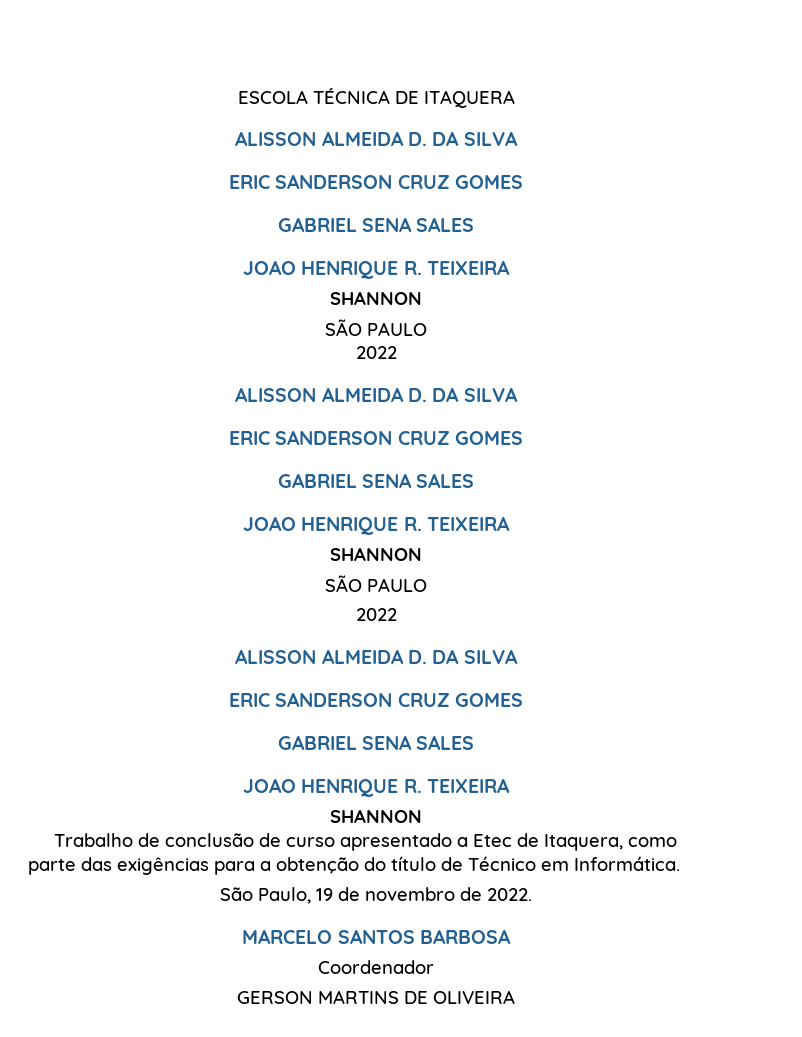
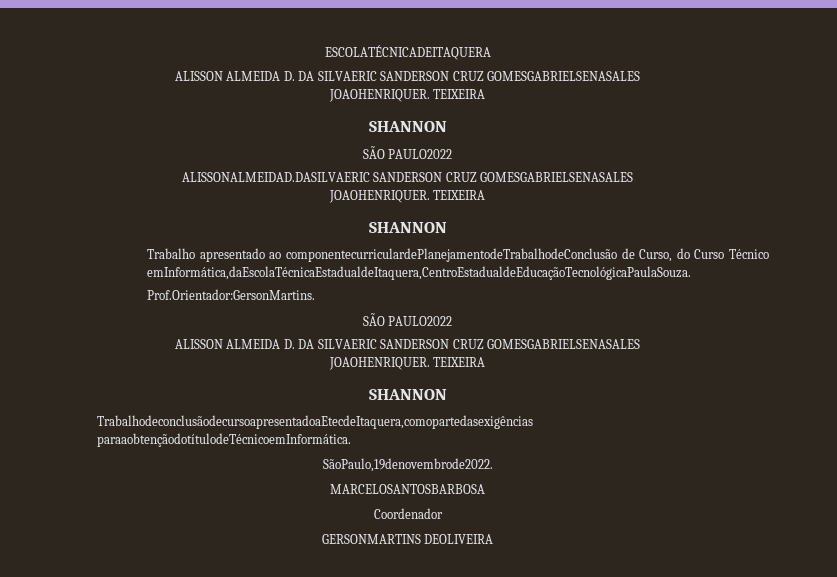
- ESCOLA TÉCNICA DE ITAQUERA
- ALISSON ALMEIDA D. DA SILVA
- ERIC SANDERSON CRUZ GOMES
- GABRIEL SENA SALES
- JOAO HENRIQUE R. TEIXEIRA
+ ESCOLATÉCNICADEITAQUERA
+ ALISSON ALMEIDA D. DA SILVAERIC SANDERSON CRUZ GOMESGABRIELSENASALES
+ JOAOHENRIQUER. TEIXEIRA
  SHANNON
- SÃO PAULO
- 2022
- ALISSON ALMEIDA D. DA SILVA
- ERIC SANDERSON CRUZ GOMES
- GABRIEL SENA SALES
- JOAO HENRIQUE R. TEIXEIRA
+ SÃO PAULO2022
+ ALISSONALMEIDAD.DASILVAERIC SANDERSON CRUZ GOMESGABRIELSENASALES
+ JOAOHENRIQUER. TEIXEIRA
  SHANNON
- SÃO PAULO
- 2022
- ALISSON ALMEIDA D. DA SILVA
- ERIC SANDERSON CRUZ GOMES
- GABRIEL SENA SALES
- JOAO HENRIQUE R. TEIXEIRA
+ Trabalho apresentado ao componentecurriculardePlanejamentodeTrabalhodeConclusão de Curso, do Curso Técnico emInformática,daEscolaTécnicaEstadualdeItaquera,CentroEstadualdeEducaçãoTecnológicaPaulaSouza.
+ Prof.Orientador:GersonMartins.
+ SÃO PAULO2022
+ ALISSON ALMEIDA D. DA SILVAERIC SANDERSON CRUZ GOMESGABRIELSENASALES
+ JOAOHENRIQUER. TEIXEIRA
  SHANNON
- Trabalho de conclusão de curso apresentado a Etec de Itaquera, como parte das exigências para a obtenção do título de Técnico em Informática.
- São Paulo, 19 de novembro de 2022.
- MARCELO SANTOS BARBOSA
+ TrabalhodeconclusãodecursoapresentadoaEtecdeItaquera,comopartedasexigências paraaobtençãodotítulodeTécnicoemInformática.
+ SãoPaulo,19denovembrode2022.
+ MARCELOSANTOSBARBOSA
  Coordenador
- GERSON MARTINS DE OLIVEIRA
+ GERSONMARTINS DEOLIVEIRA

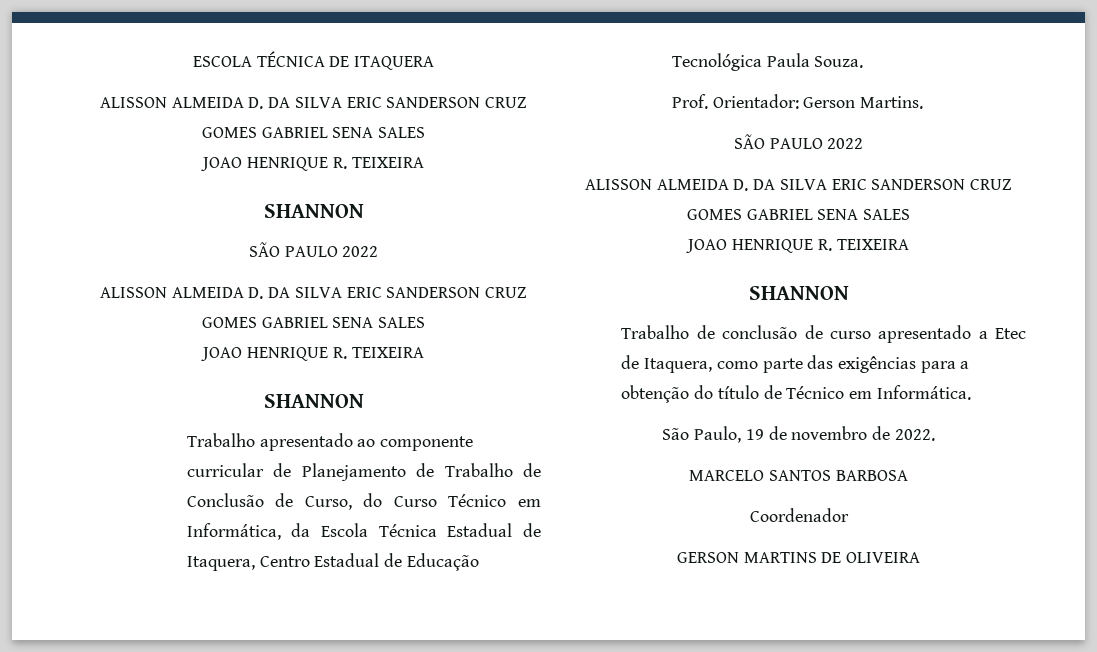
- ESCOLATÉCNICADEITAQUERA
- ALISSON ALMEIDA D. DA SILVAERIC SANDERSON CRUZ GOMESGABRIELSENASALES
- JOAOHENRIQUER. TEIXEIRA
+ ESCOLA TÉCNICA DE ITAQUERA
+ ALISSON ALMEIDA D. DA SILVA ERIC SANDERSON CRUZ GOMES GABRIEL SENA SALES
+ JOAO HENRIQUE R. TEIXEIRA
  SHANNON
- SÃO PAULO2022
- ALISSONALMEIDAD.DASILVAERIC SANDERSON CRUZ GOMESGABRIELSENASALES
- JOAOHENRIQUER. TEIXEIRA
+ SÃO PAULO 2022
+ ALISSON ALMEIDA D. DA SILVA ERIC SANDERSON CRUZ GOMES GABRIEL SENA SALES
+ JOAO HENRIQUE R. TEIXEIRA
- Trabalho apresentado ao componentecurriculardePlanejamentodeTrabalhodeConclusão de Curso, do Curso Técnico emInformática,daEscolaTécnicaEstadualdeItaquera,CentroEstadualdeEducaçãoTecnológicaPaulaSouza.
- Prof.Orientador:GersonMartins.
- SÃO PAULO2022
- ALISSON ALMEIDA D. DA SILVAERIC SANDERSON CRUZ GOMESGABRIELSENASALES
- JOAOHENRIQUER. TEIXEIRA
+ Trabalho apresentado ao componente curricular de Planejamento de Trabalho de Conclusão de Curso, do Curso Técnico em Informática, da Escola Técnica Estadual de Itaquera, Centro Estadual de Educação Tecnológica Paula Souza.
+ Prof. Orientador: Gerson Martins.
+ SÃO PAULO 2022
+ ALISSON ALMEIDA D. DA SILVA ERIC SANDERSON CRUZ GOMES GABRIEL SENA SALES
+ JOAO HENRIQUE R. TEIXEIRA
  SHANNON
- TrabalhodeconclusãodecursoapresentadoaEtecdeItaquera,comopartedasexigências paraaobtençãodotítulodeTécnicoemInformática.
- SãoPaulo,19denovembrode2022.
- MARCELOSANTOSBARBOSA
+ Trabalho de conclusão de curso apresentado a Etec de Itaquera, como parte das exigências para a obtenção do título de Técnico em Informática.
+ São Paulo, 19 de novembro de 2022.
+ MARCELO SANTOS BARBOSA
  Coordenador
- GERSONMARTINS DEOLIVEIRA
+ GERSON MARTINS DE OLIVEIRA

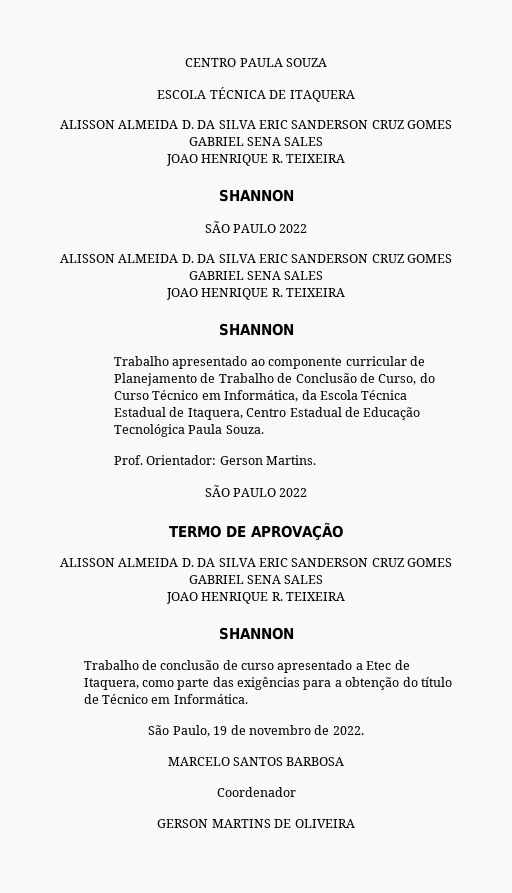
+ CENTRO PAULA SOUZA
+ TERMO DE APROVAÇÃO

